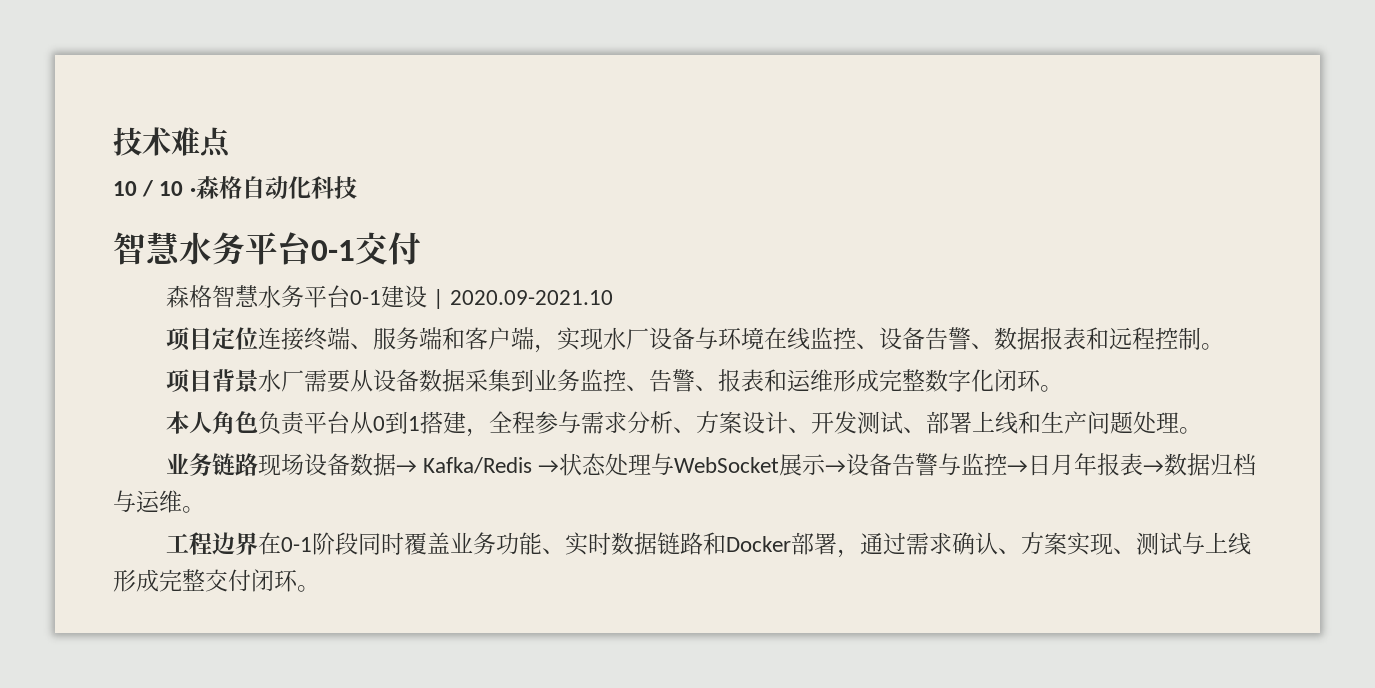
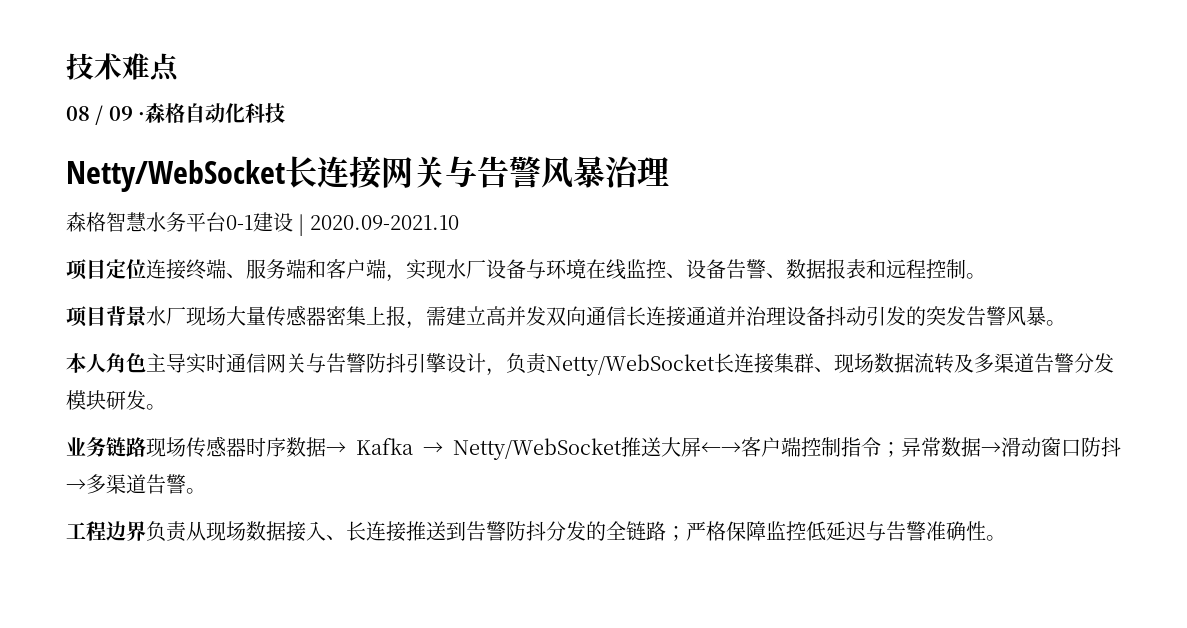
- 10 / 10 ·森格自动化科技
+ 08 / 09 ·森格自动化科技
- 智慧水务平台0-1交付
+ Netty/WebSocket长连接网关与告警风暴治理
- 项目背景水厂需要从设备数据采集到业务监控、告警、报表和运维形成完整数字化闭环。
- 本人角色负责平台从0到1搭建，全程参与需求分析、方案设计、开发测试、部署上线和生产问题处理。
- 业务链路现场设备数据→ Kafka/Redis →状态处理与WebSocket展示→设备告警与监控→日月年报表→数据归档与运维。
- 工程边界在0-1阶段同时覆盖业务功能、实时数据链路和Docker部署，通过需求确认、方案实现、测试与上线形成完整交付闭环。
+ 项目背景水厂现场大量传感器密集上报，需建立高并发双向通信长连接通道并治理设备抖动引发的突发告警风暴。
+ 本人角色主导实时通信网关与告警防抖引擎设计，负责Netty/WebSocket长连接集群、现场数据流转及多渠道告警分发模块研发。
+ 业务链路现场传感器时序数据→ Kafka → Netty/WebSocket推送大屏←→客户端控制指令；异常数据→滑动窗口防抖→多渠道告警。
+ 工程边界负责从现场数据接入、长连接推送到告警防抖分发的全链路；严格保障监控低延迟与告警准确性。

